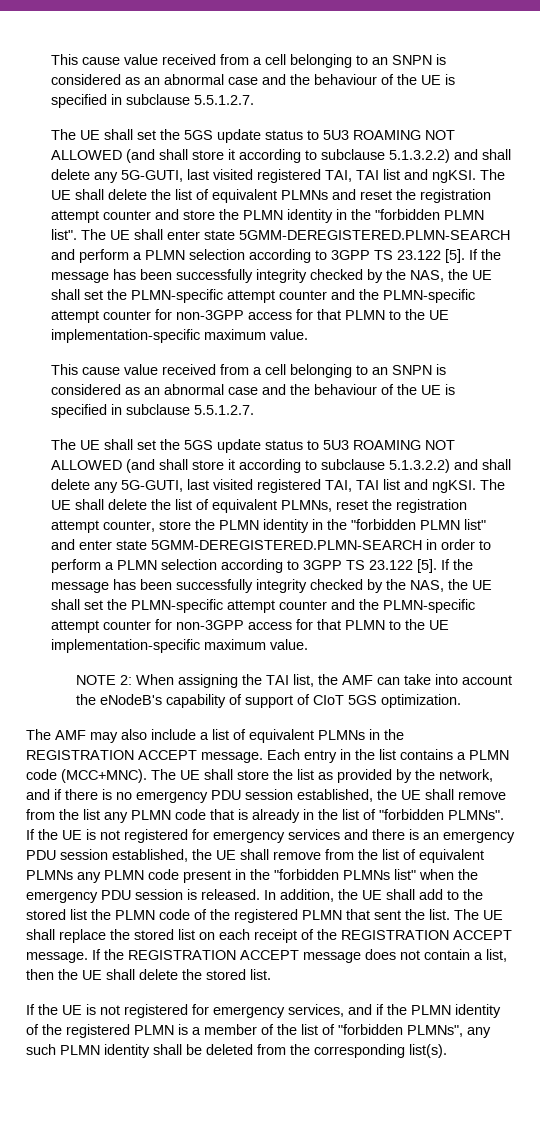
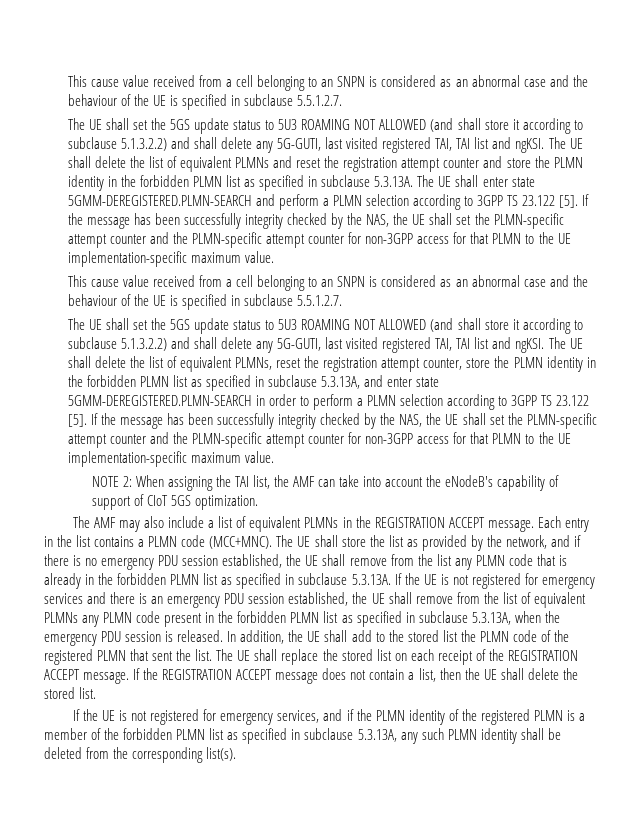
- The UE shall delete the list of equivalent PLMNs and reset the registration attempt counter and store the PLMN identity in the "forbidden PLMN list". The UE shall enter state 5GMM-DEREGISTERED.PLMN-SEARCH and perform a PLMN selection according to 3GPP TS 23.122 [5].
+ The UE shall delete the list of equivalent PLMNs and reset the registration attempt counter and store the PLMN identity in the forbidden PLMN list as specified in subclause 5.3.13A. The UE shall enter state 5GMM-DEREGISTERED.PLMN-SEARCH and perform a PLMN selection according to 3GPP TS 23.122 [5].
- The UE shall delete the list of equivalent PLMNs, reset the registration attempt counter, store the PLMN identity in the "forbidden PLMN list" and enter state 5GMM-DEREGISTERED.PLMN-SEARCH in order to perform a PLMN selection according to 3GPP TS 23.122 [5].
+ The UE shall delete the list of equivalent PLMNs, reset the registration attempt counter, store the PLMN identity in the forbidden PLMN list as specified in subclause 5.3.13A, and enter state 5GMM-DEREGISTERED.PLMN-SEARCH in order to perform a PLMN selection according to 3GPP TS 23.122 [5].
- The UE shall store the list as provided by the network, and if there is no emergency PDU session established, the UE shall remove from the list any PLMN code that is already in the list of "forbidden PLMNs". If the UE is not registered for emergency services and there is an emergency PDU session established, the UE shall remove from the list of equivalent PLMNs any PLMN code present in the "forbidden PLMNs list" when the emergency PDU session is released.
+ The UE shall store the list as provided by the network, and if there is no emergency PDU session established, the UE shall remove from the list any PLMN code that is already in the forbidden PLMN list as specified in subclause 5.3.13A. If the UE is not registered for emergency services and there is an emergency PDU session established, the UE shall remove from the list of equivalent PLMNs any PLMN code present in the forbidden PLMN list as specified in subclause 5.3.13A, when the emergency PDU session is released.
- If the UE is not registered for emergency services, and if the PLMN identity of the registered PLMN is a member of the list of "forbidden PLMNs", any such PLMN identity shall be deleted from the corresponding list(s).
+ If the UE is not registered for emergency services, and if the PLMN identity of the registered PLMN is a member of the forbidden PLMN list as specified in subclause 5.3.13A, any such PLMN identity shall be deleted from the corresponding list(s).

